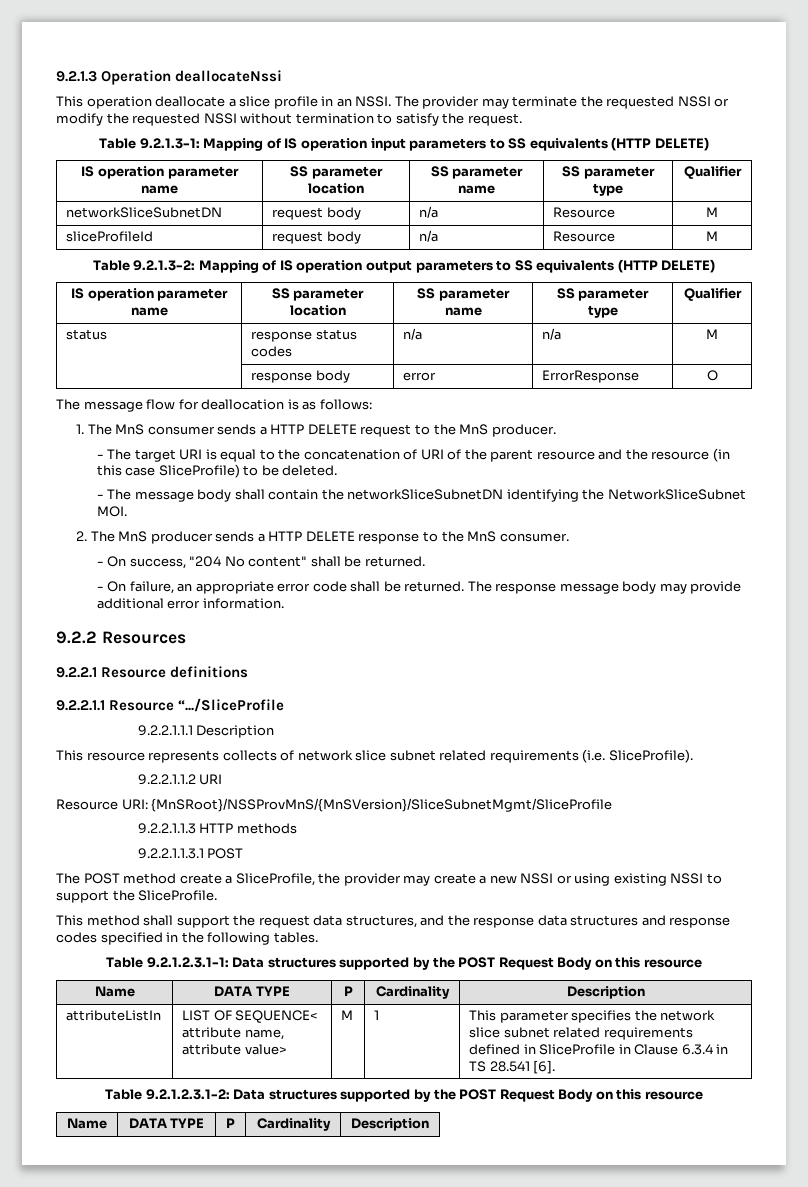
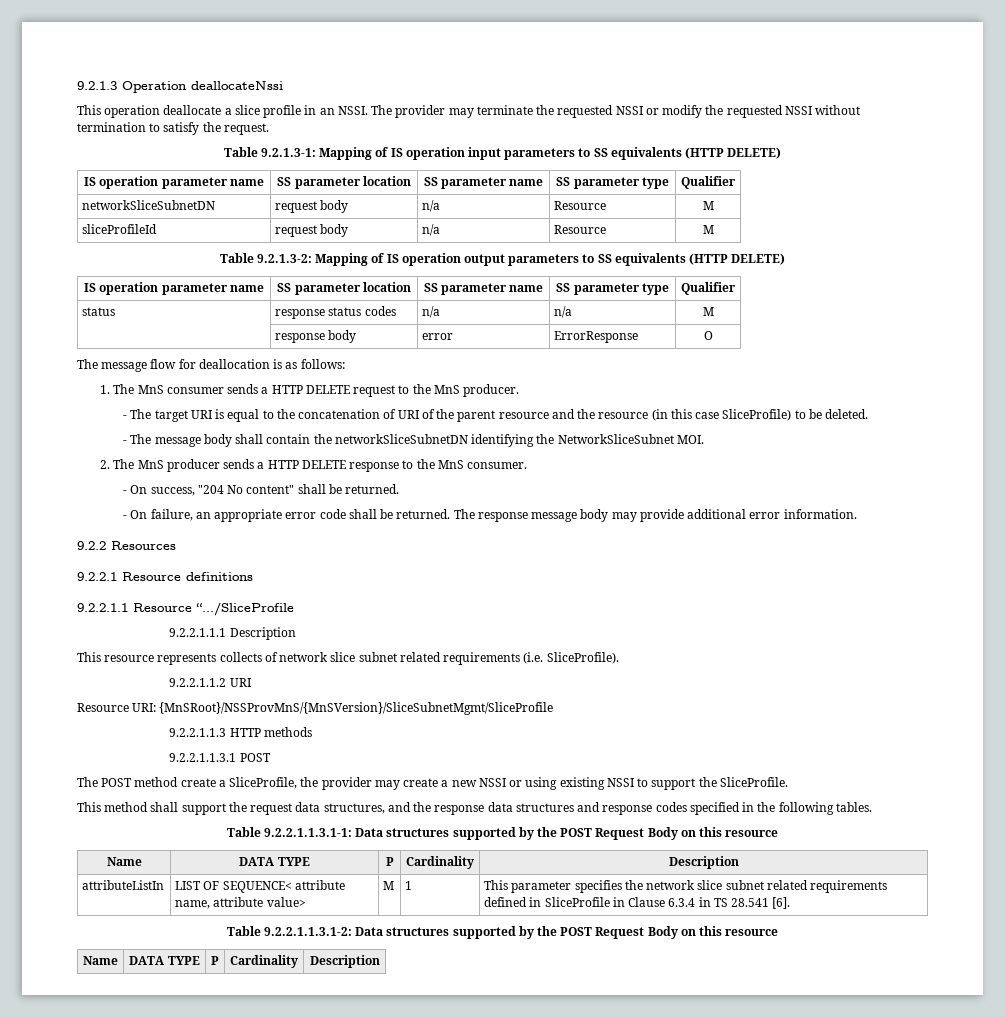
- Table 9.2.1.2.3.1-1: Data structures supported by the POST Request Body on this resource
+ Table 9.2.2.1.1.3.1-1: Data structures supported by the POST Request Body on this resource
- Table 9.2.1.2.3.1-2: Data structures supported by the POST Request Body on this resource
+ Table 9.2.2.1.1.3.1-2: Data structures supported by the POST Request Body on this resource

